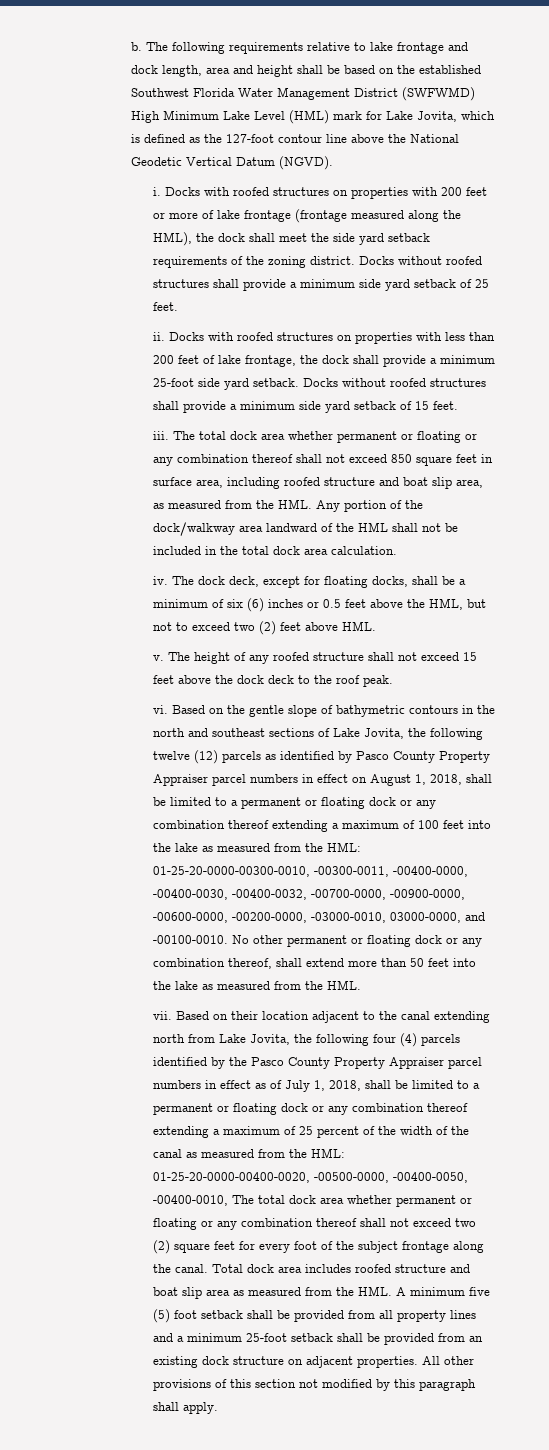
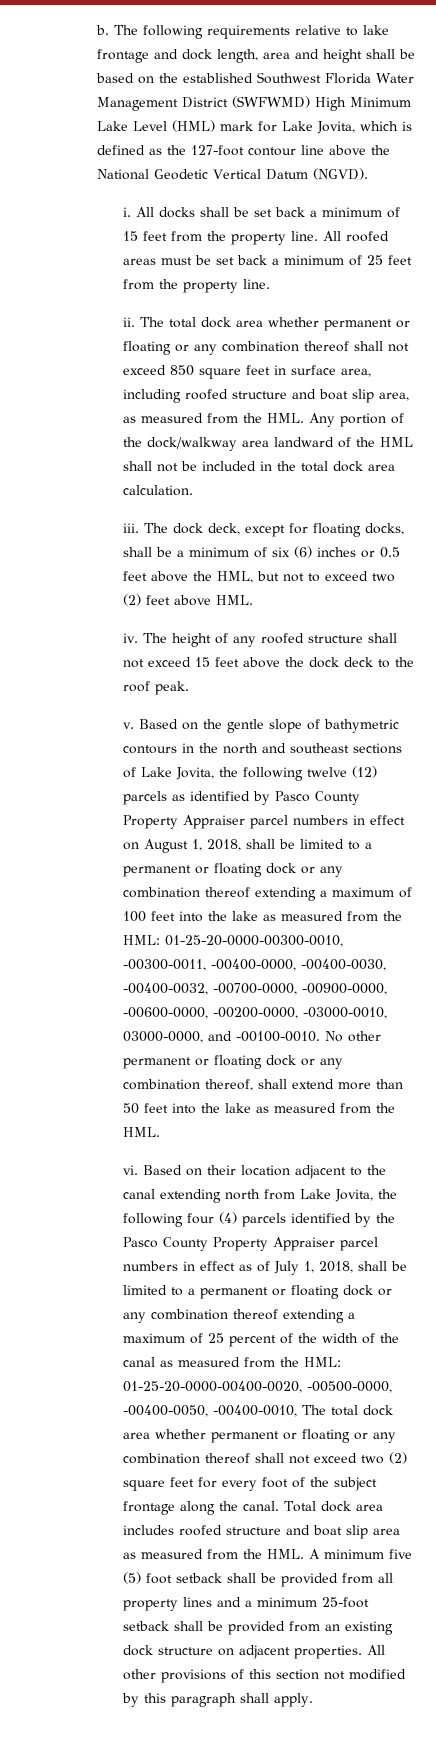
- Docks with roofed structures on properties with 200 feet or more of lake frontage (frontage measured along the HML), the dock shall meet the side yard setback requirements of the zoning district. Docks without roofed structures shall provide a minimum side yard setback of 25 feet.
- ii. Docks with roofed structures on properties with less than 200 feet of lake frontage, the dock shall provide a minimum 25-foot side yard setback. Docks without roofed structures shall provide a minimum side yard setback of 15 feet.
- iii.
+ All docks shall be set back a minimum of 15 feet from the property line. All roofed areas must be set back a minimum of 25 feet from the property line.
+ ii.
- iv.
+ iii.
- v.
+ iv.
- vi.
+ v.
- vii.
+ vi.

